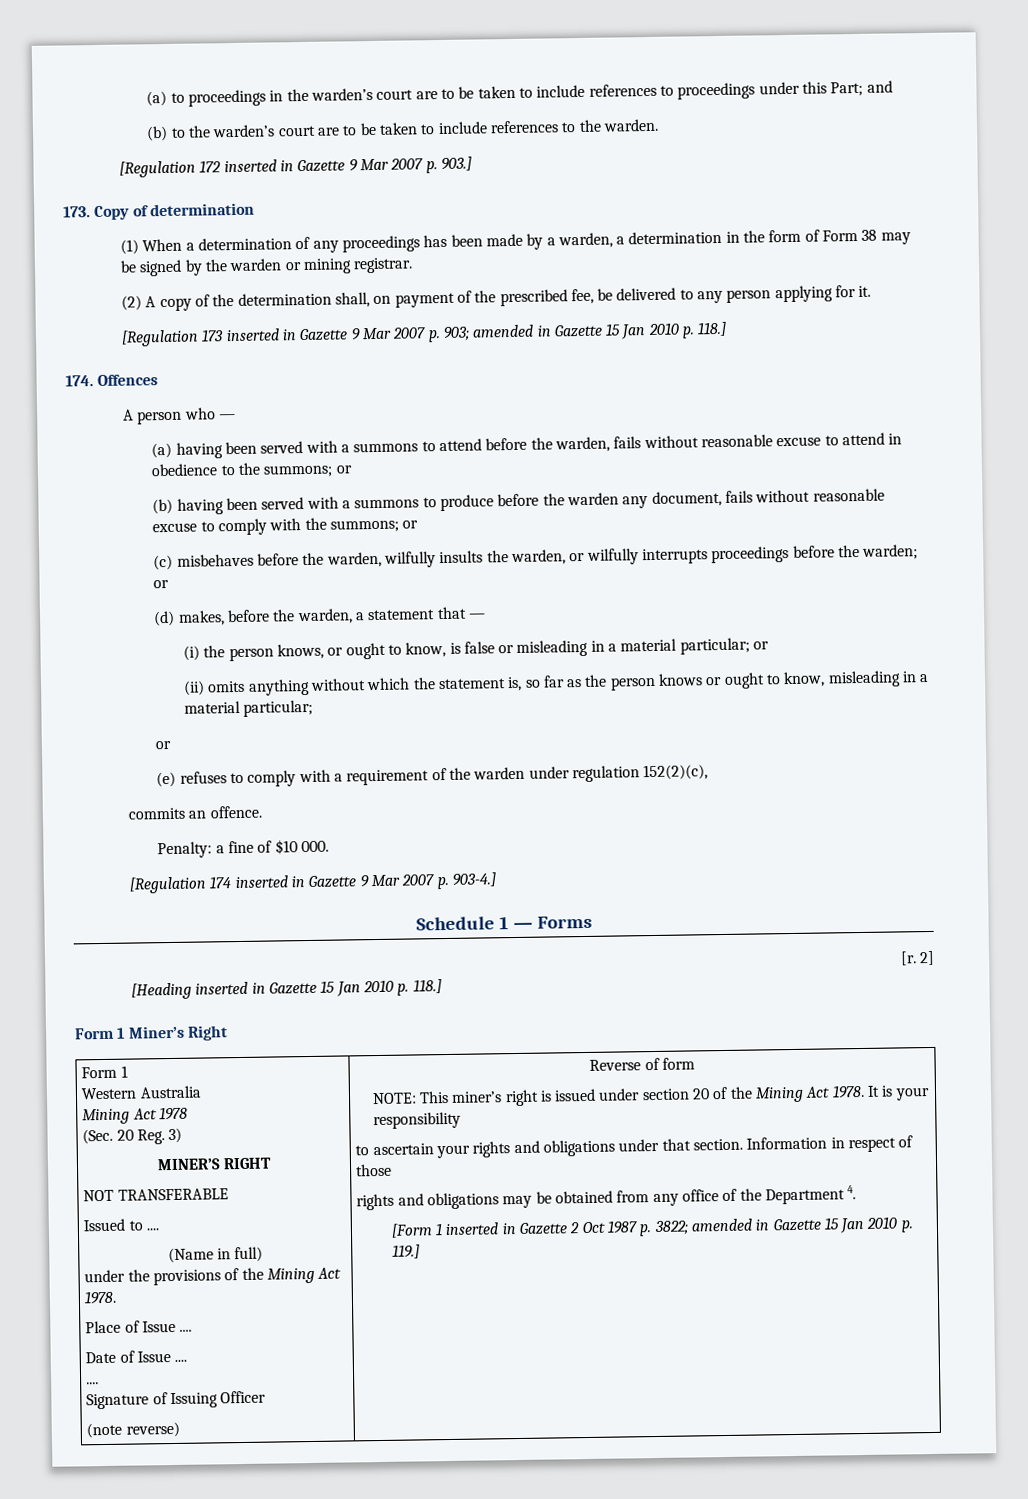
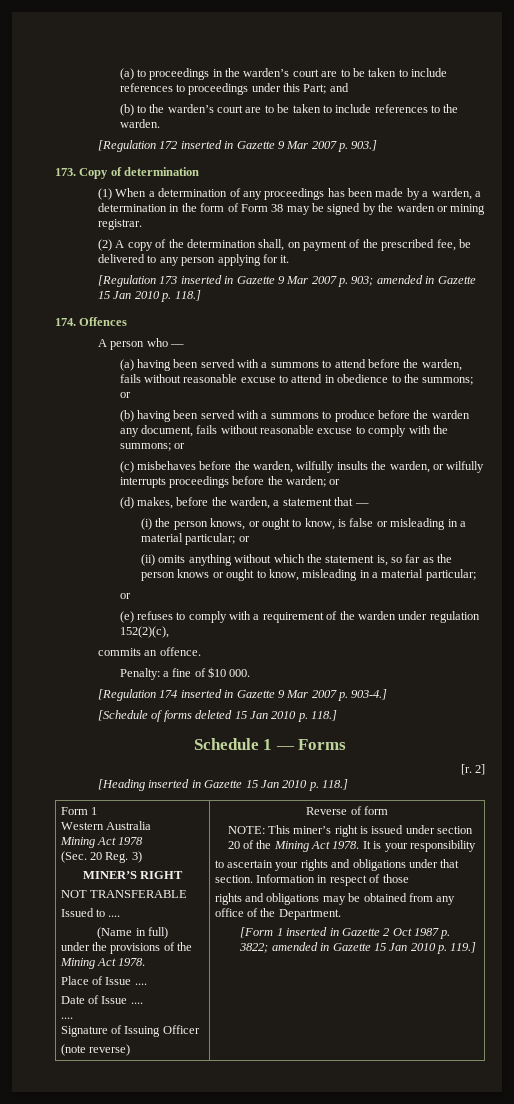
+ [Schedule of forms deleted 15 Jan 2010 p. 118.]
- Form 1 Miner’s Right
- rights and obligations may be obtained from any office of the Department 4.
+ rights and obligations may be obtained from any office of the Department.

